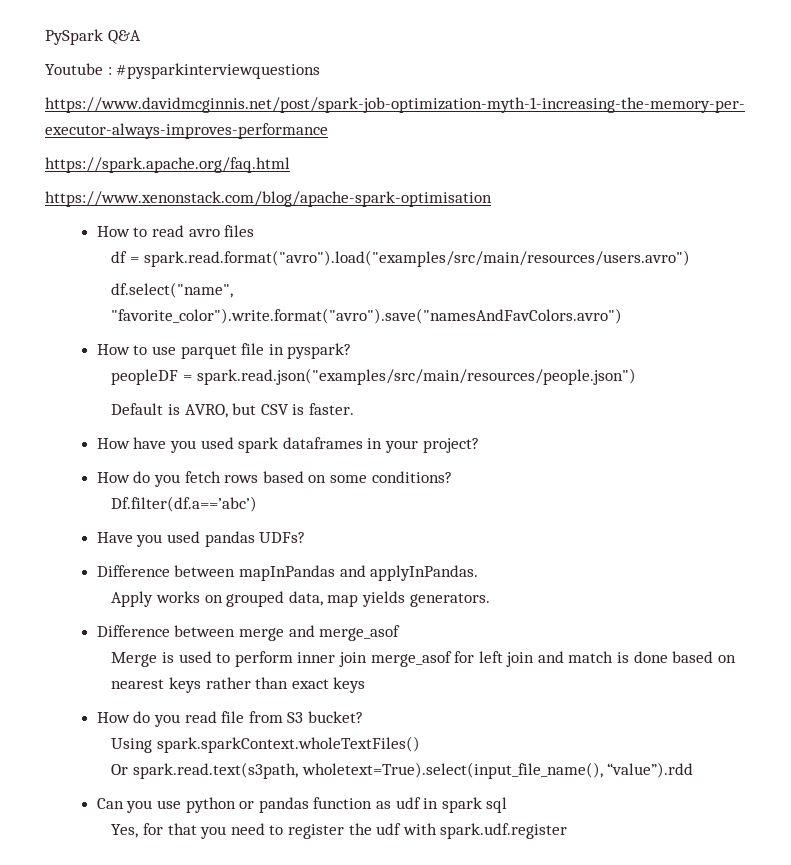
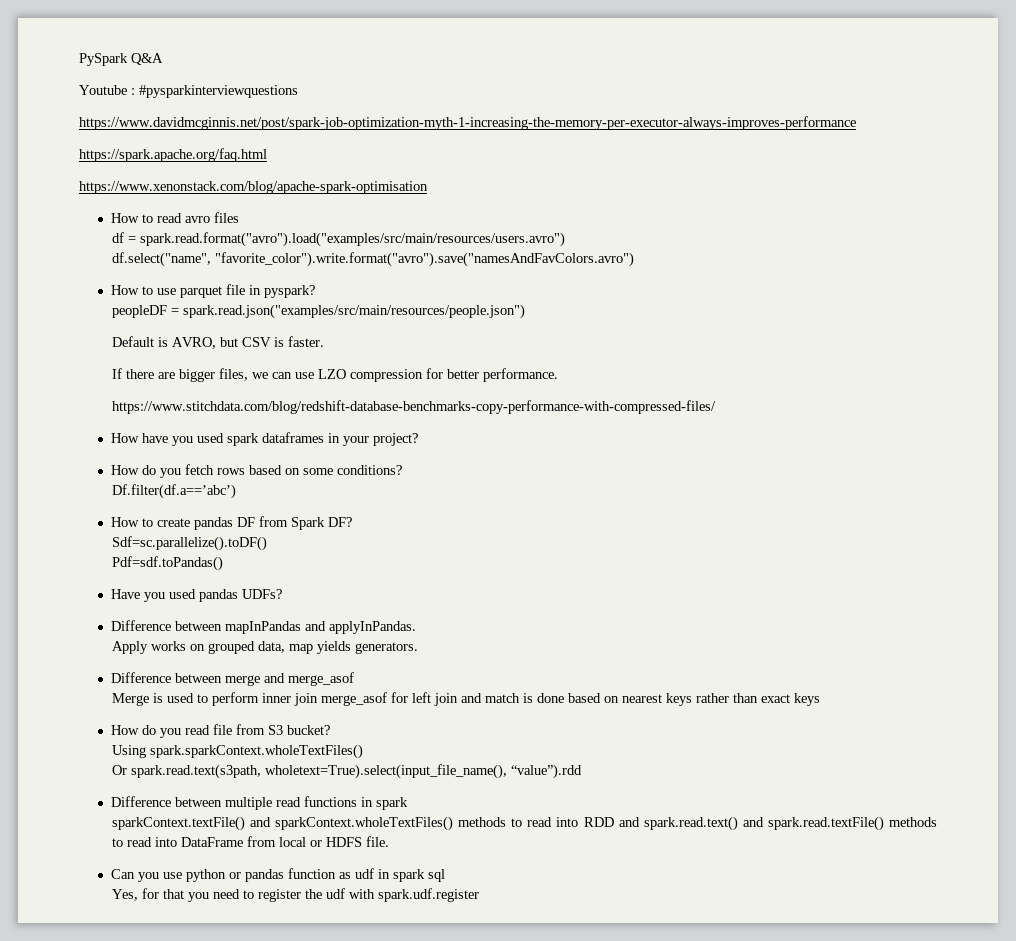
+ If there are bigger files, we can use LZO compression for better performance.
+ https://www.stitchdata.com/blog/redshift-database-benchmarks-copy-performance-with-compressed-files/
+ How to create pandas DF from Spark DF?
+ Sdf=sc.parallelize().toDF()
+ Pdf=sdf.toPandas()
+ Difference between multiple read functions in spark
+ sparkContext.textFile() and sparkContext.wholeTextFiles() methods to read into RDD and spark.read.text() and spark.read.textFile() methods to read into DataFrame from local or HDFS file.

